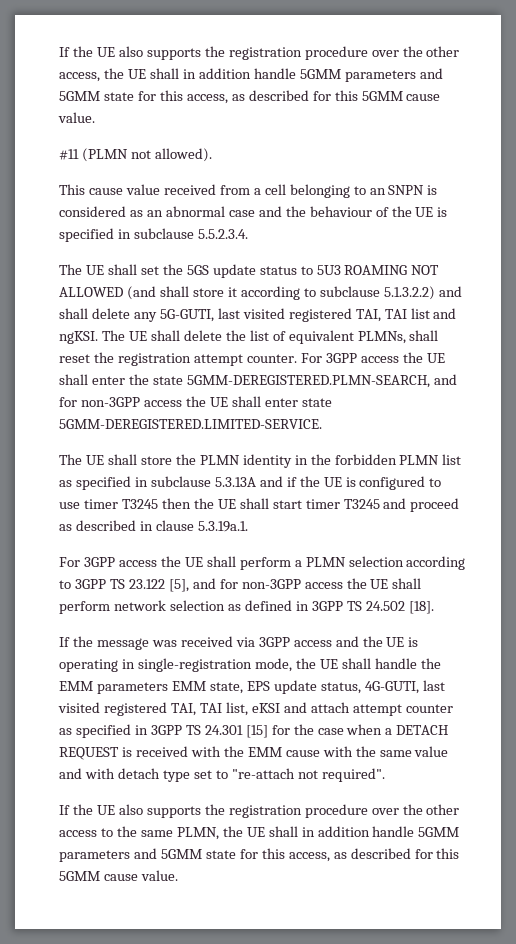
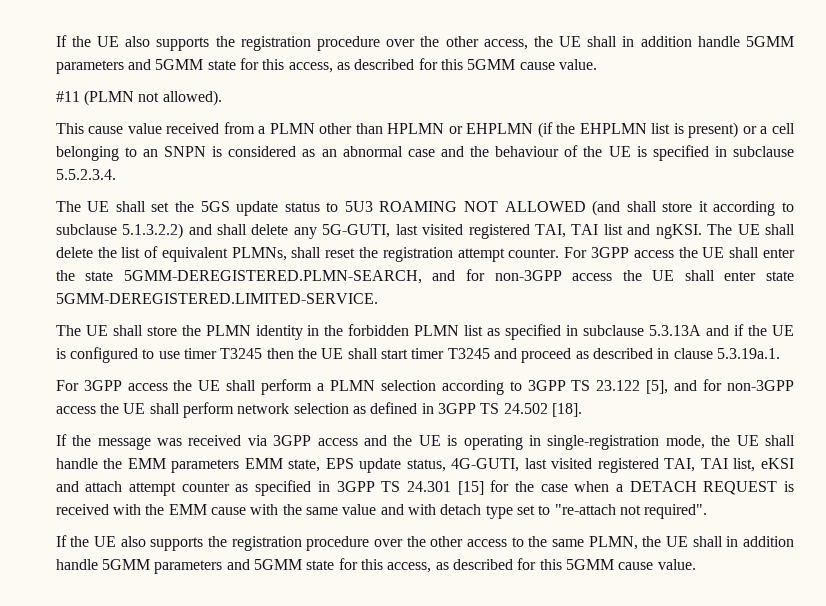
- This cause value received from a cell belonging to an SNPN is considered as an abnormal case and the behaviour of the UE is specified in subclause 5.5.2.3.4.
+ This cause value received from a PLMN other than HPLMN or EHPLMN (if the EHPLMN list is present) or a cell belonging to an SNPN is considered as an abnormal case and the behaviour of the UE is specified in subclause 5.5.2.3.4.

